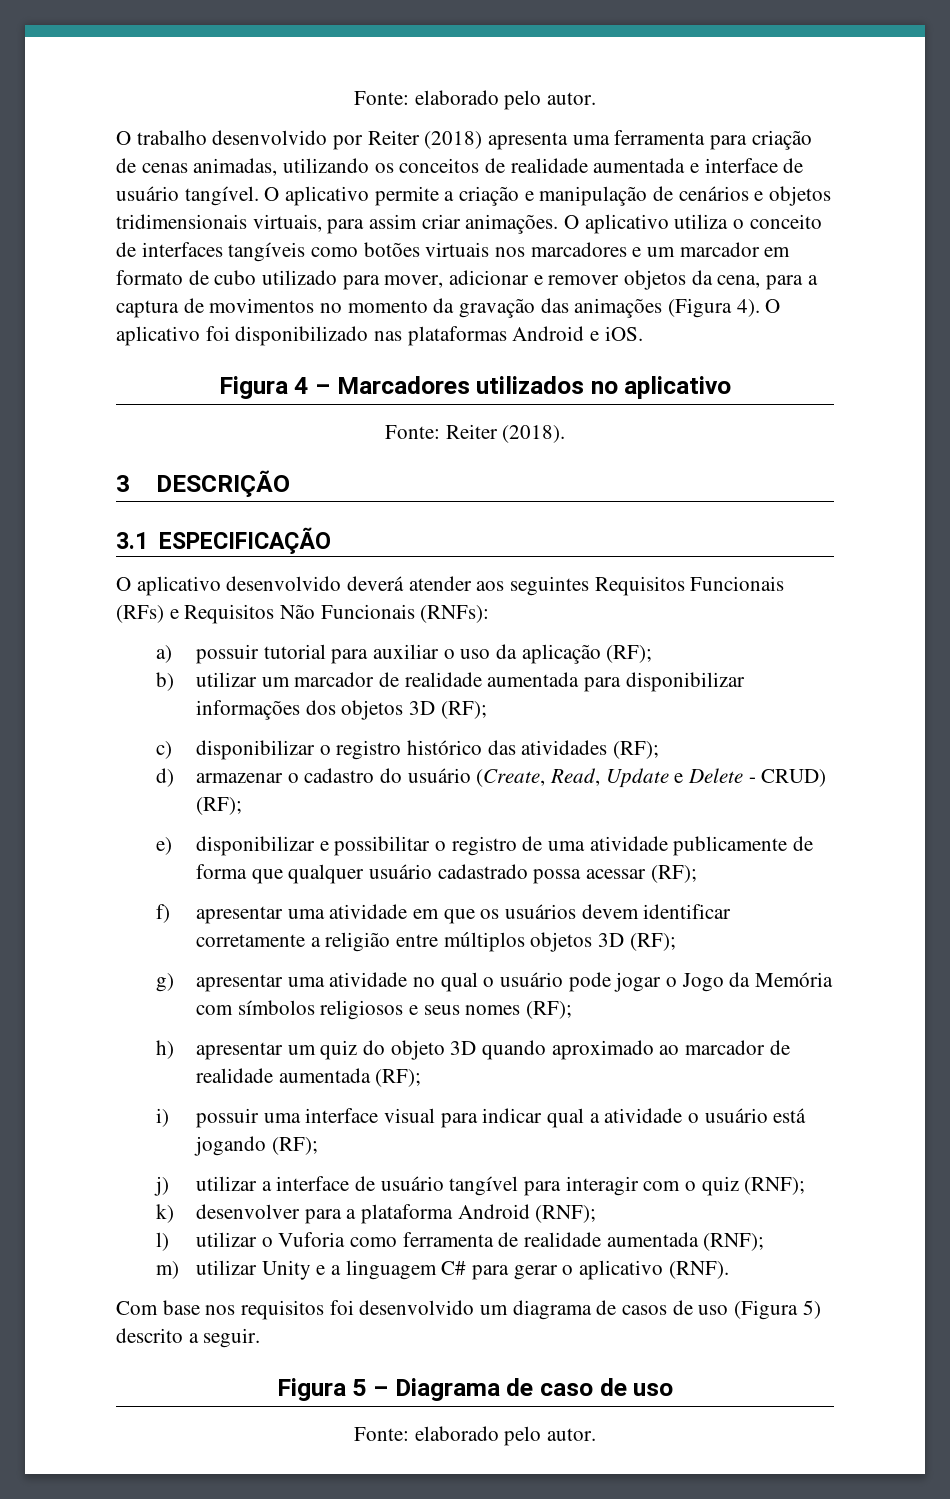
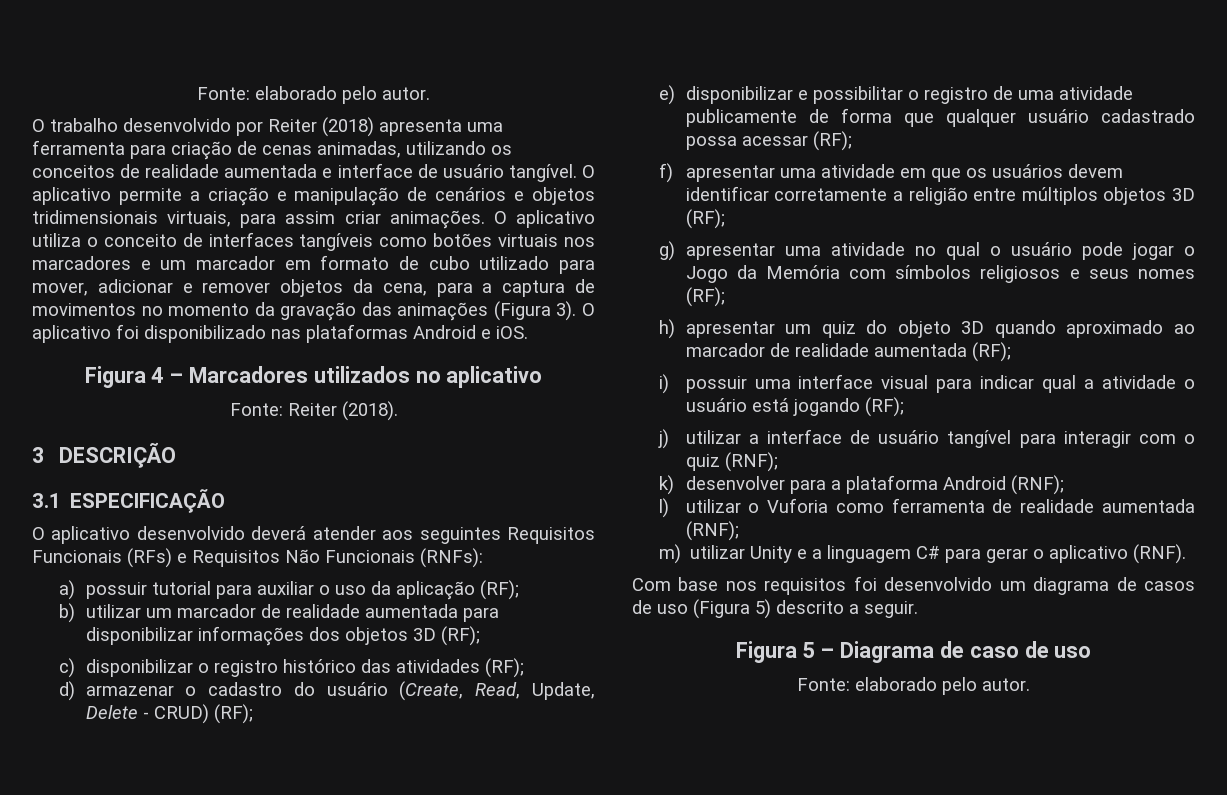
- O aplicativo utiliza o conceito de interfaces tangíveis como botões virtuais nos marcadores e um marcador em formato de cubo utilizado para mover, adicionar e remover objetos da cena, para a captura de movimentos no momento da gravação das animações (Figura 4).
+ O aplicativo utiliza o conceito de interfaces tangíveis como botões virtuais nos marcadores e um marcador em formato de cubo utilizado para mover, adicionar e remover objetos da cena, para a captura de movimentos no momento da gravação das animações (Figura 3).
- d) armazenar o cadastro do usuário (Create, Read, Update e Delete - CRUD) (RF);
+ d) armazenar o cadastro do usuário (Create, Read, Update, Delete - CRUD) (RF);

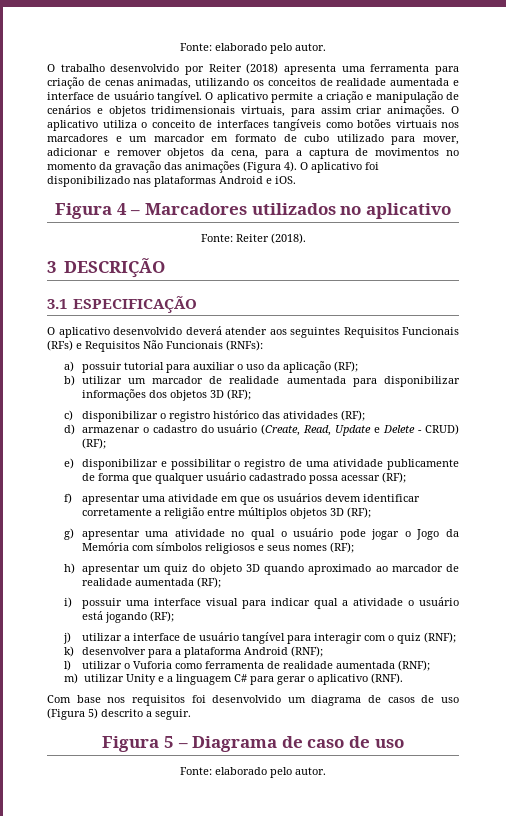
- O aplicativo utiliza o conceito de interfaces tangíveis como botões virtuais nos marcadores e um marcador em formato de cubo utilizado para mover, adicionar e remover objetos da cena, para a captura de movimentos no momento da gravação das animações (Figura 3).
+ O aplicativo utiliza o conceito de interfaces tangíveis como botões virtuais nos marcadores e um marcador em formato de cubo utilizado para mover, adicionar e remover objetos da cena, para a captura de movimentos no momento da gravação das animações (Figura 4).
- d) armazenar o cadastro do usuário (Create, Read, Update, Delete - CRUD) (RF);
+ d) armazenar o cadastro do usuário (Create, Read, Update e Delete - CRUD) (RF);

